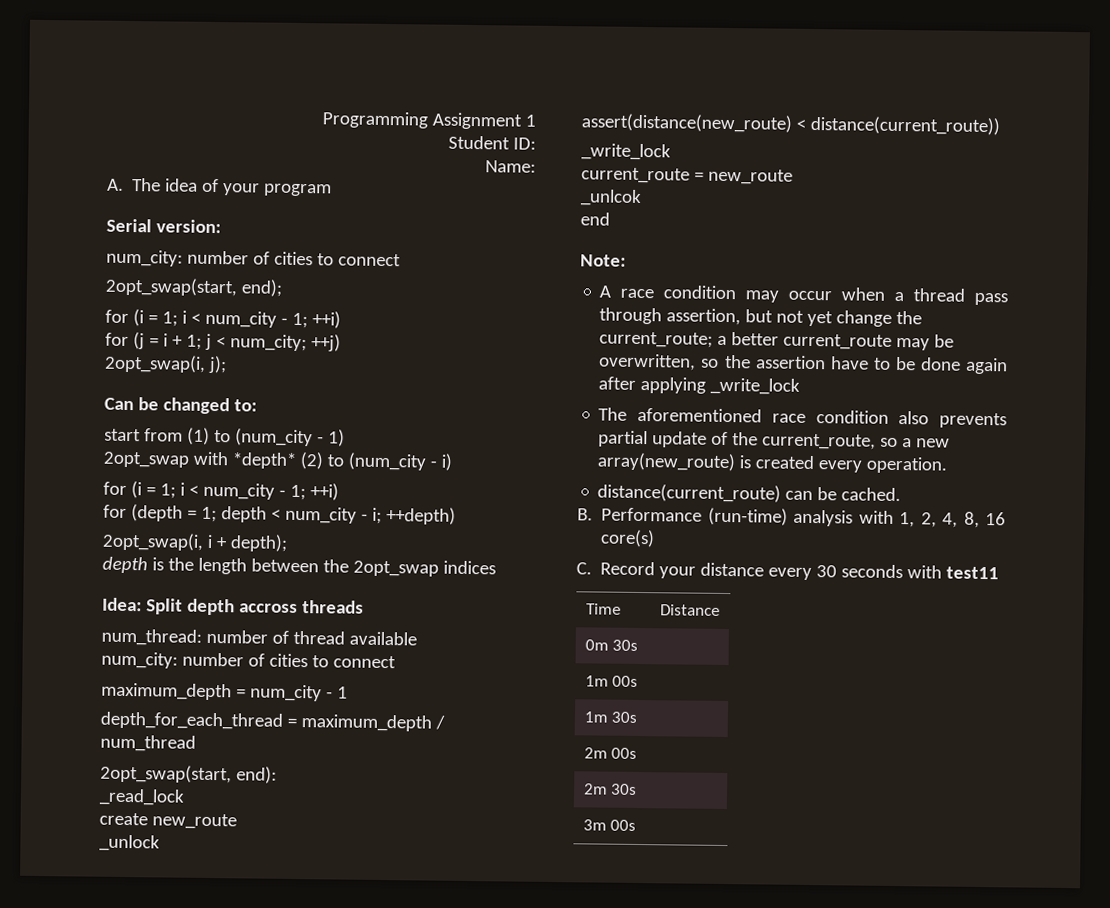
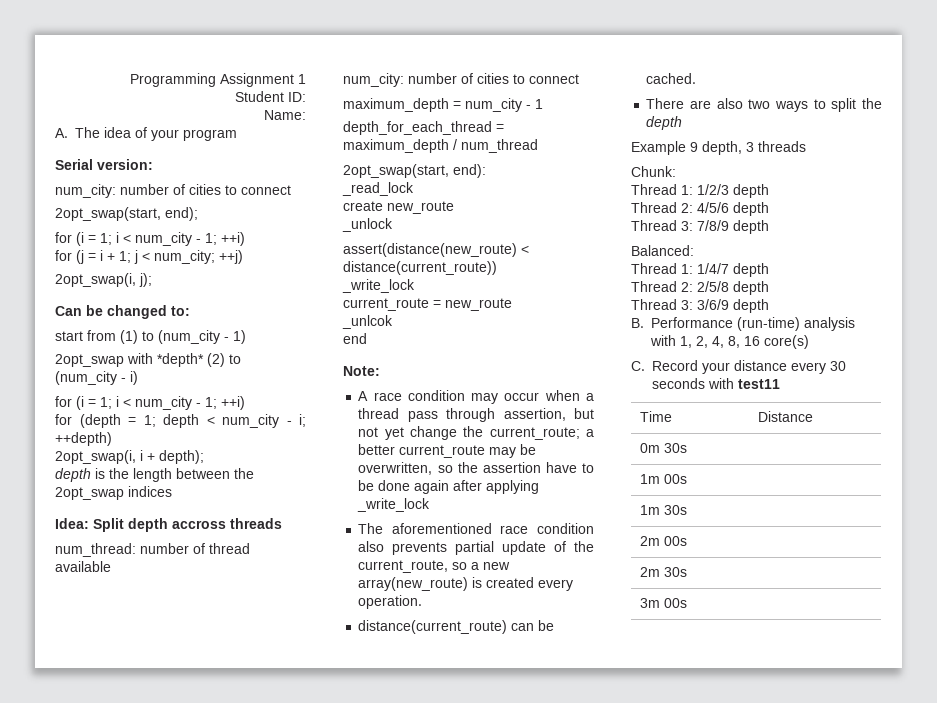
+ There are also two ways to split the depth
+ Example 9 depth, 3 threads
+ Chunk:
+ Thread 1: 1/2/3 depth
+ Thread 2: 4/5/6 depth
+ Thread 3: 7/8/9 depth
+ Balanced:
+ Thread 1: 1/4/7 depth
+ Thread 2: 2/5/8 depth
+ Thread 3: 3/6/9 depth

